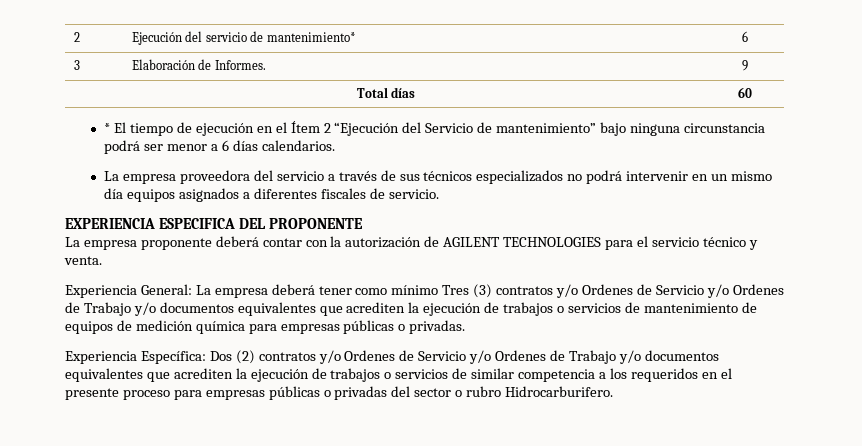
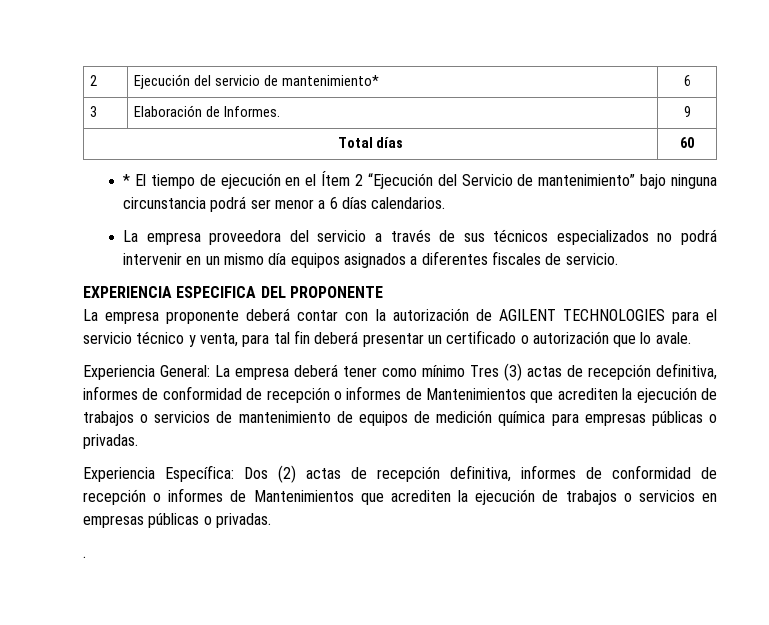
- La empresa proponente deberá contar con la autorización de AGILENT TECHNOLOGIES para el servicio técnico y venta.
+ La empresa proponente deberá contar con la autorización de AGILENT TECHNOLOGIES para el servicio técnico y venta, para tal fin deberá presentar un certificado o autorización que lo avale.
- Experiencia General: La empresa deberá tener como mínimo Tres (3) contratos y/o Ordenes de Servicio y/o Ordenes de Trabajo y/o documentos equivalentes que acrediten la ejecución de trabajos o servicios de mantenimiento de equipos de medición química para empresas públicas o privadas.
+ Experiencia General: La empresa deberá tener como mínimo Tres (3) actas de recepción definitiva, informes de conformidad de recepción o informes de Mantenimientos que acrediten la ejecución de trabajos o servicios de mantenimiento de equipos de medición química para empresas públicas o privadas.
- Experiencia Específica: Dos (2) contratos y/o Ordenes de Servicio y/o Ordenes de Trabajo y/o documentos equivalentes que acrediten la ejecución de trabajos o servicios de similar competencia a los requeridos en el presente proceso para empresas públicas o privadas del sector o rubro Hidrocarburifero.
+ Experiencia Específica: Dos (2) actas de recepción definitiva, informes de conformidad de recepción o informes de Mantenimientos que acrediten la ejecución de trabajos o servicios en empresas públicas o privadas.
+ .

